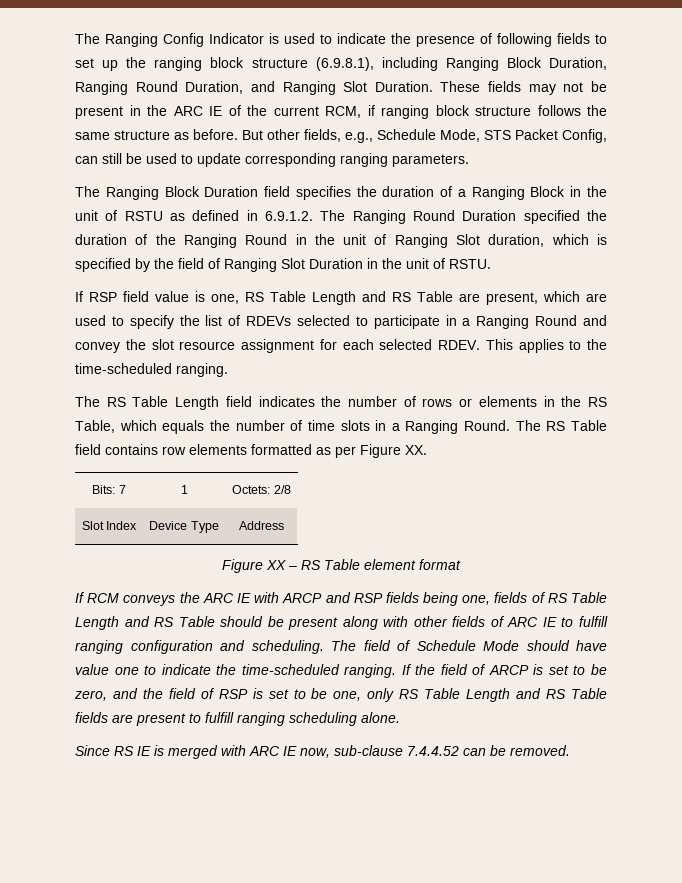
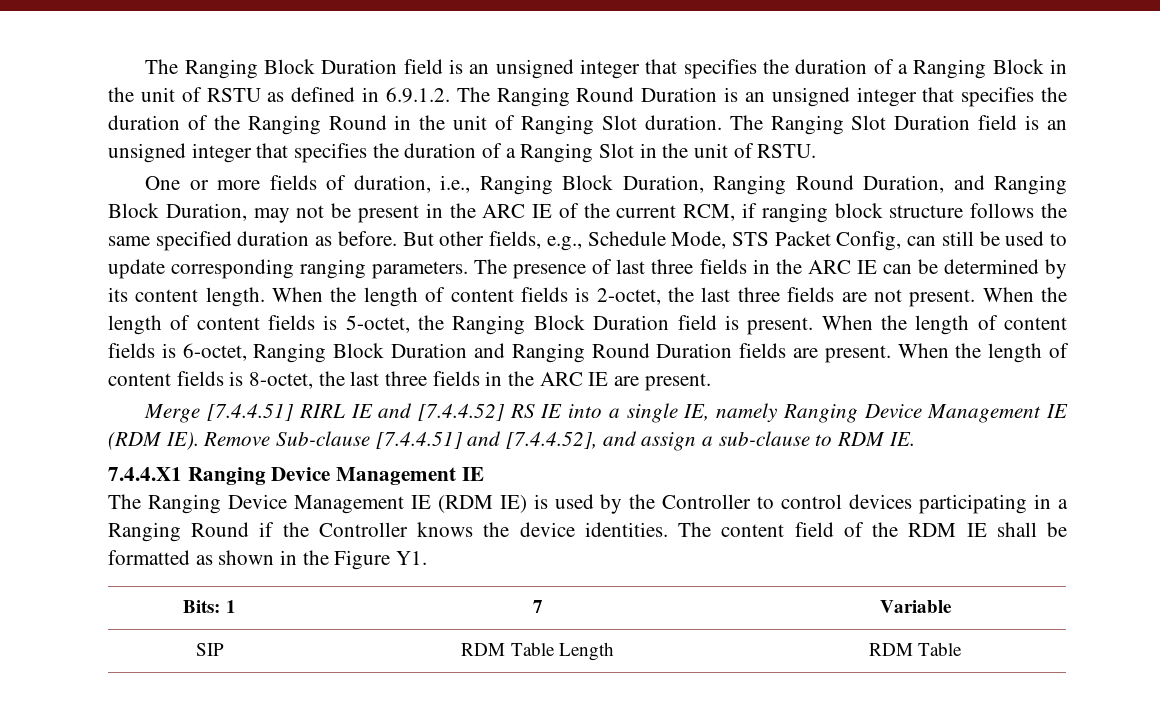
- The Ranging Config Indicator is used to indicate the presence of following fields to set up the ranging block structure (6.9.8.1), including Ranging Block Duration, Ranging Round Duration, and Ranging Slot Duration. These fields may not be present in the ARC IE of the current RCM, if ranging block structure follows the same structure as before.
+ The Ranging Block Duration field is an unsigned integer that specifies the duration of a Ranging Block in the unit of RSTU as defined in 6.9.1.2. The Ranging Round Duration is an unsigned integer that specifies the duration of the Ranging Round in the unit of Ranging Slot duration. The Ranging Slot Duration field is an unsigned integer that specifies the duration of a Ranging Slot in the unit of RSTU.
+ One or more fields of duration, i.e., Ranging Block Duration, Ranging Round Duration, and Ranging Block Duration, may not be present in the ARC IE of the current RCM, if ranging block structure follows the same specified duration as before.
- But other fields, e.g., Schedule Mode, STS Packet Config, can still be used to update corresponding ranging parameters.
- The Ranging Block Duration field specifies the duration of a Ranging Block in the unit of RSTU as defined in 6.9.1.2. The Ranging Round Duration specified the duration of the Ranging Round in the unit of Ranging Slot duration, which is specified by the field of Ranging Slot Duration in the unit of RSTU.
- If RSP field value is one, RS Table Length and RS Table are present, which are used to specify the list of RDEVs selected to participate in a Ranging Round and convey the slot resource assignment for each selected RDEV. This applies to the time-scheduled ranging.
- The RS Table Length field indicates the number of rows or elements in the RS Table, which equals the number of time slots in a Ranging Round. The RS Table field contains row elements formatted as per Figure XX.
- Bits: 7 | 1 | Octets: 2/8
- Slot Index | Device Type | Address
- Figure XX – RS Table element format
- If RCM conveys the ARC IE with ARCP and RSP fields being one, fields of RS Table Length and RS Table should be present along with other fields of ARC IE to fulfill ranging configuration and scheduling. The field of Schedule Mode should have value one to indicate the time-scheduled ranging. If the field of ARCP is set to be zero, and the field of RSP is set to be one, only RS Table Length and RS Table fields are present to fulfill ranging scheduling alone.
- Since RS IE is merged with ARC IE now, sub-clause 7.4.4.52 can be removed.
+ But other fields, e.g., Schedule Mode, STS Packet Config, can still be used to update corresponding ranging parameters. The presence of last three fields in the ARC IE can be determined by its content length. When the length of content fields is 2-octet, the last three fields are not present. When the length of content fields is 5-octet, the Ranging Block Duration field is present. When the length of content fields is 6-octet, Ranging Block Duration and Ranging Round Duration fields are present. When the length of content fields is 8-octet, the last three fields in the ARC IE are present.
+ Merge [7.4.4.51] RIRL IE and [7.4.4.52] RS IE into a single IE, namely Ranging Device Management IE (RDM IE). Remove Sub-clause [7.4.4.51] and [7.4.4.52], and assign a sub-clause to RDM IE.
+ 7.4.4.X1 Ranging Device Management IE
+ The Ranging Device Management IE (RDM IE) is used by the Controller to control devices participating in a Ranging Round if the Controller knows the device identities. The content field of the RDM IE shall be formatted as shown in the Figure Y1.
+ Bits: 1 | 7 | Variable
+ SIP | RDM Table Length | RDM Table

